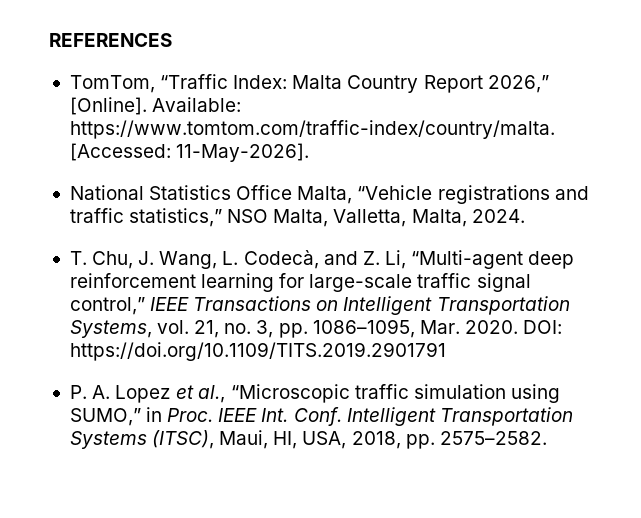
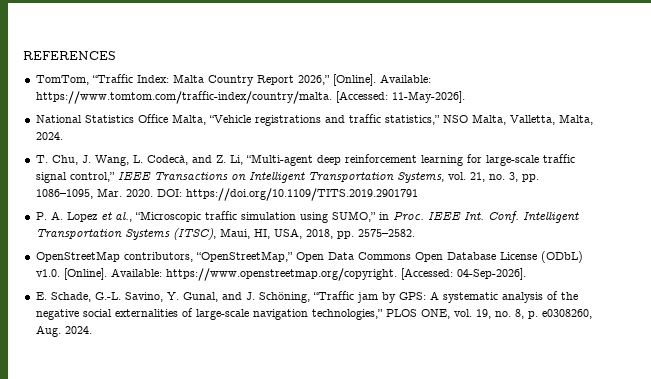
+ OpenStreetMap contributors, “OpenStreetMap,” Open Data Commons Open Database License (ODbL) v1.0. [Online]. Available: https://www.openstreetmap.org/copyright. [Accessed: 04-Sep-2026].
+ E. Schade, G.-L. Savino, Y. Gunal, and J. Schöning, “Traffic jam by GPS: A systematic analysis of the negative social externalities of large-scale navigation technologies,” PLOS ONE, vol. 19, no. 8, p. e0308260, Aug. 2024.

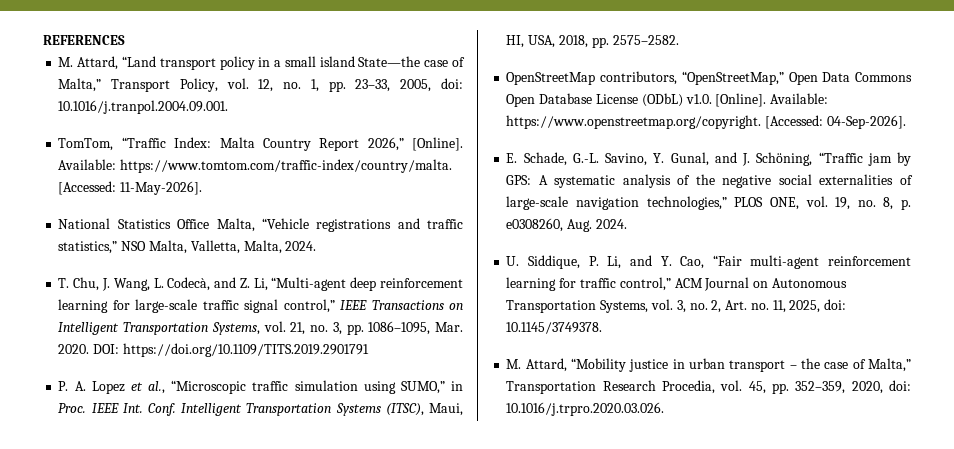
+ M. Attard, “Land transport policy in a small island State—the case of Malta,” Transport Policy, vol. 12, no. 1, pp. 23–33, 2005, doi: 10.1016/j.tranpol.2004.09.001.
+ U. Siddique, P. Li, and Y. Cao, “Fair multi-agent reinforcement learning for traffic control,” ACM Journal on Autonomous Transportation Systems, vol. 3, no. 2, Art. no. 11, 2025, doi: 10.1145/3749378.
+ M. Attard, “Mobility justice in urban transport – the case of Malta,” Transportation Research Procedia, vol. 45, pp. 352–359, 2020, doi: 10.1016/j.trpro.2020.03.026.

